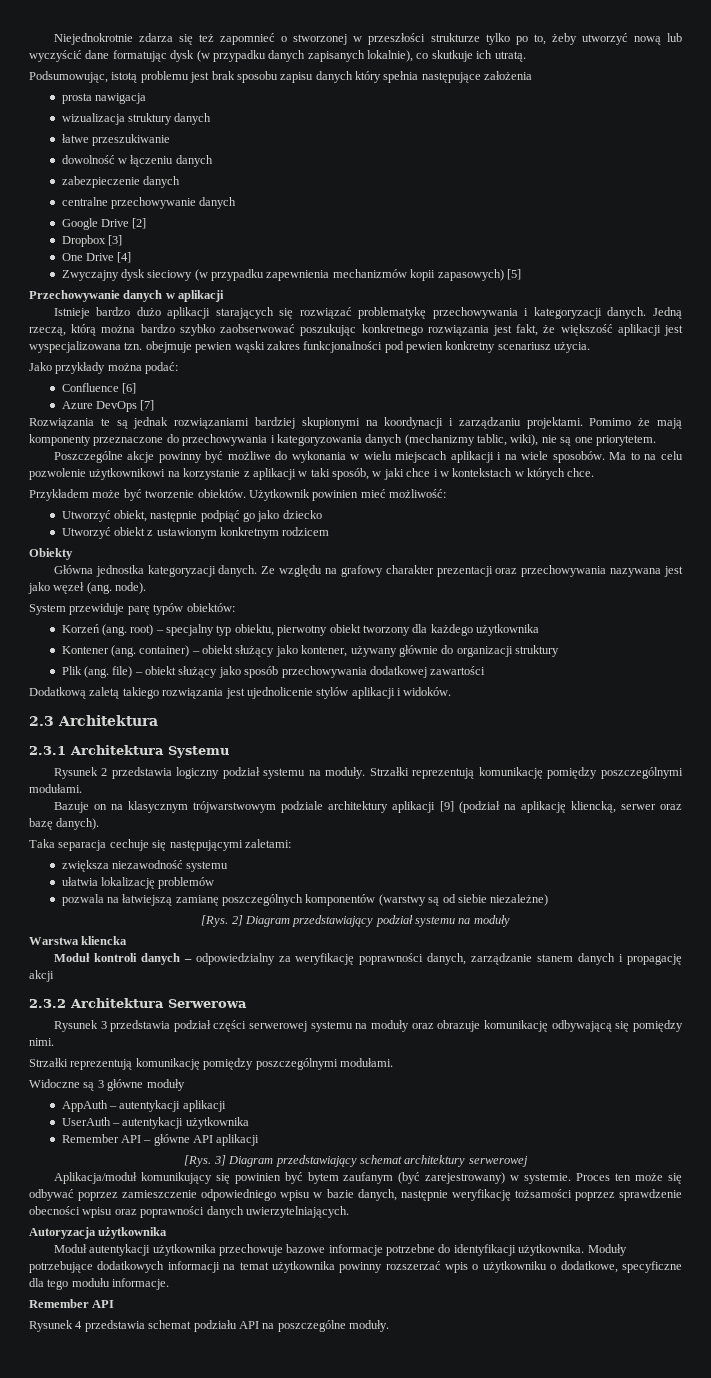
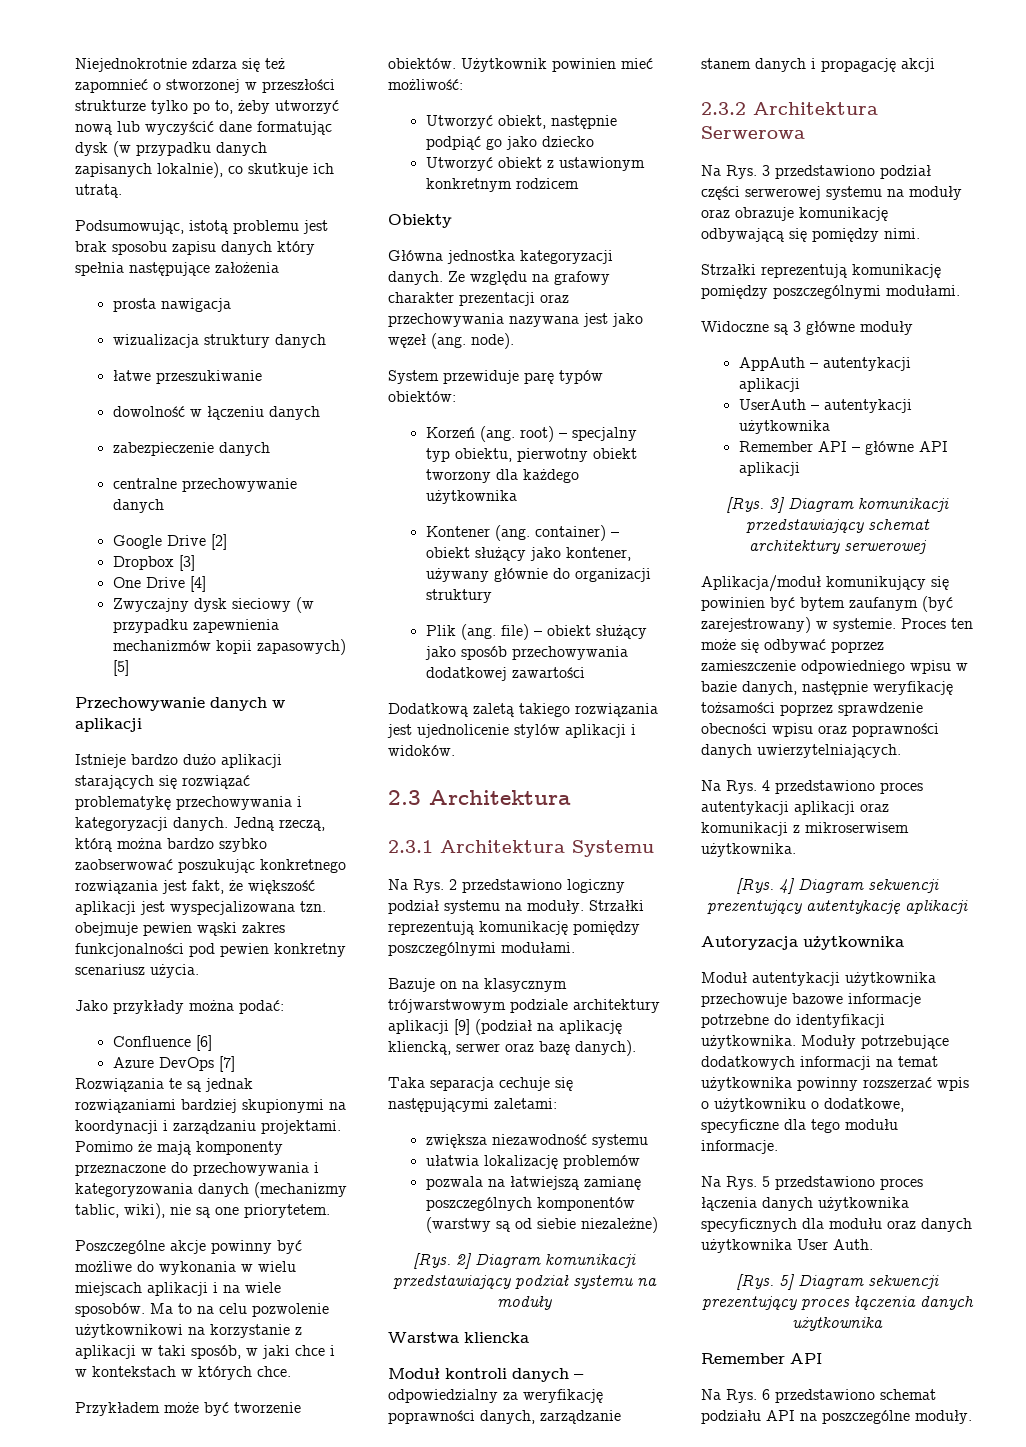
- Rysunek 2 przedstawia logiczny podział systemu na moduły.
+ Na Rys. 2 przedstawiono logiczny podział systemu na moduły.
- [Rys. 2] Diagram przedstawiający podział systemu na moduły
+ [Rys. 2] Diagram komunikacji przedstawiający podział systemu na moduły
- Rysunek 3 przedstawia podział części serwerowej systemu na moduły oraz obrazuje komunikację odbywającą się pomiędzy nimi.
+ Na Rys. 3 przedstawiono podział części serwerowej systemu na moduły oraz obrazuje komunikację odbywającą się pomiędzy nimi.
- [Rys. 3] Diagram przedstawiający schemat architektury serwerowej
+ [Rys. 3] Diagram komunikacji przedstawiający schemat architektury serwerowej
+ Na Rys. 4 przedstawiono proces autentykacji aplikacji oraz komunikacji z mikroserwisem użytkownika.
+ [Rys. 4] Diagram sekwencji prezentujący autentykację aplikacji
  Moduły potrzebujące dodatkowych informacji na temat użytkownika powinny rozszerzać wpis o użytkowniku o dodatkowe, specyficzne dla tego modułu informacje.
+ Na Rys. 5 przedstawiono proces łączenia danych użytkownika specyficznych dla modułu oraz danych użytkownika User Auth.
+ [Rys. 5] Diagram sekwencji prezentujący proces łączenia danych użytkownika
  Remember API
- Rysunek 4 przedstawia schemat podziału API na poszczególne moduły.
+ Na Rys. 6 przedstawiono schemat podziału API na poszczególne moduły.

